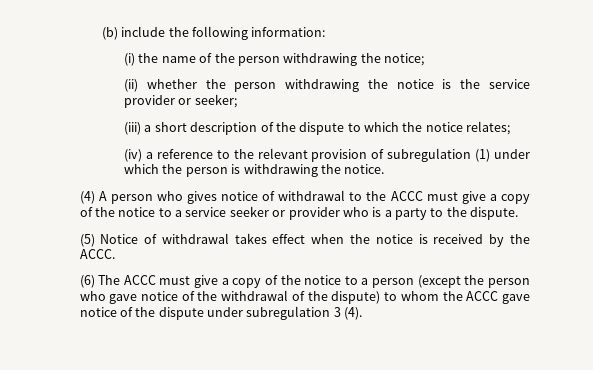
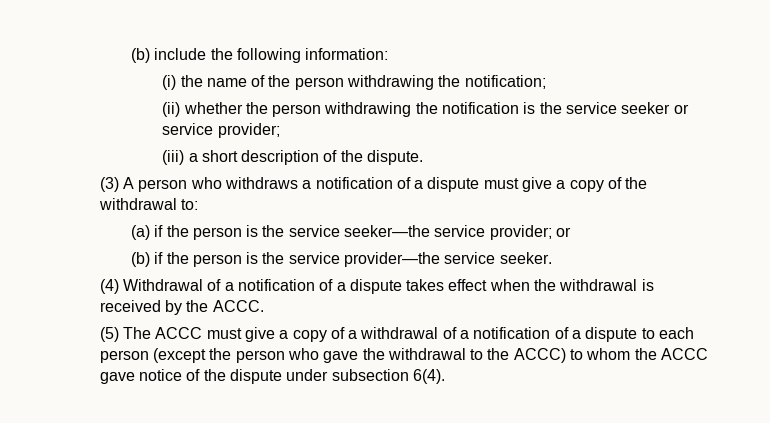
- (i) the name of the person withdrawing the notice;
+ (i) the name of the person withdrawing the notification;
- (ii) whether the person withdrawing the notice is the service provider or seeker;
+ (ii) whether the person withdrawing the notification is the service seeker or service provider;
- (iii) a short description of the dispute to which the notice relates;
- (iv) a reference to the relevant provision of subregulation (1) under which the person is withdrawing the notice.
- (4) A person who gives notice of withdrawal to the ACCC must give a copy of the notice to a service seeker or provider who is a party to the dispute.
- (5) Notice of withdrawal takes effect when the notice is received by the ACCC.
+ (iii) a short description of the dispute.
+ (3) A person who withdraws a notification of a dispute must give a copy of the withdrawal to:
+ (a) if the person is the service seeker—the service provider; or
+ (b) if the person is the service provider—the service seeker.
+ (4) Withdrawal of a notification of a dispute takes effect when the withdrawal is received by the ACCC.
- (6) The ACCC must give a copy of the notice to a person (except the person who gave notice of the withdrawal of the dispute) to whom the ACCC gave notice of the dispute under subregulation 3 (4).
+ (5) The ACCC must give a copy of a withdrawal of a notification of a dispute to each person (except the person who gave the withdrawal to the ACCC) to whom the ACCC gave notice of the dispute under subsection 6(4).

